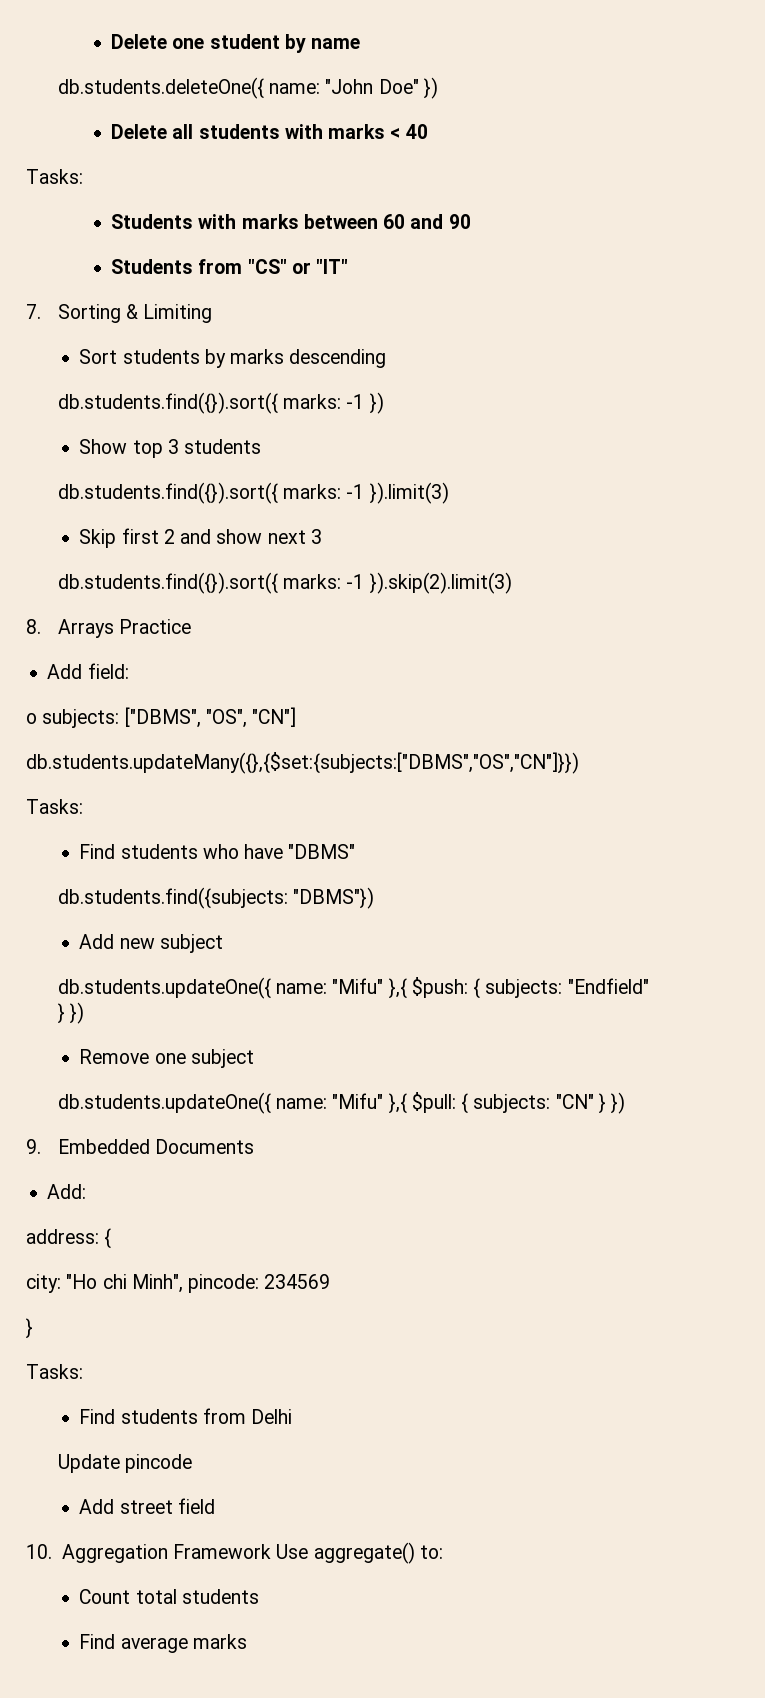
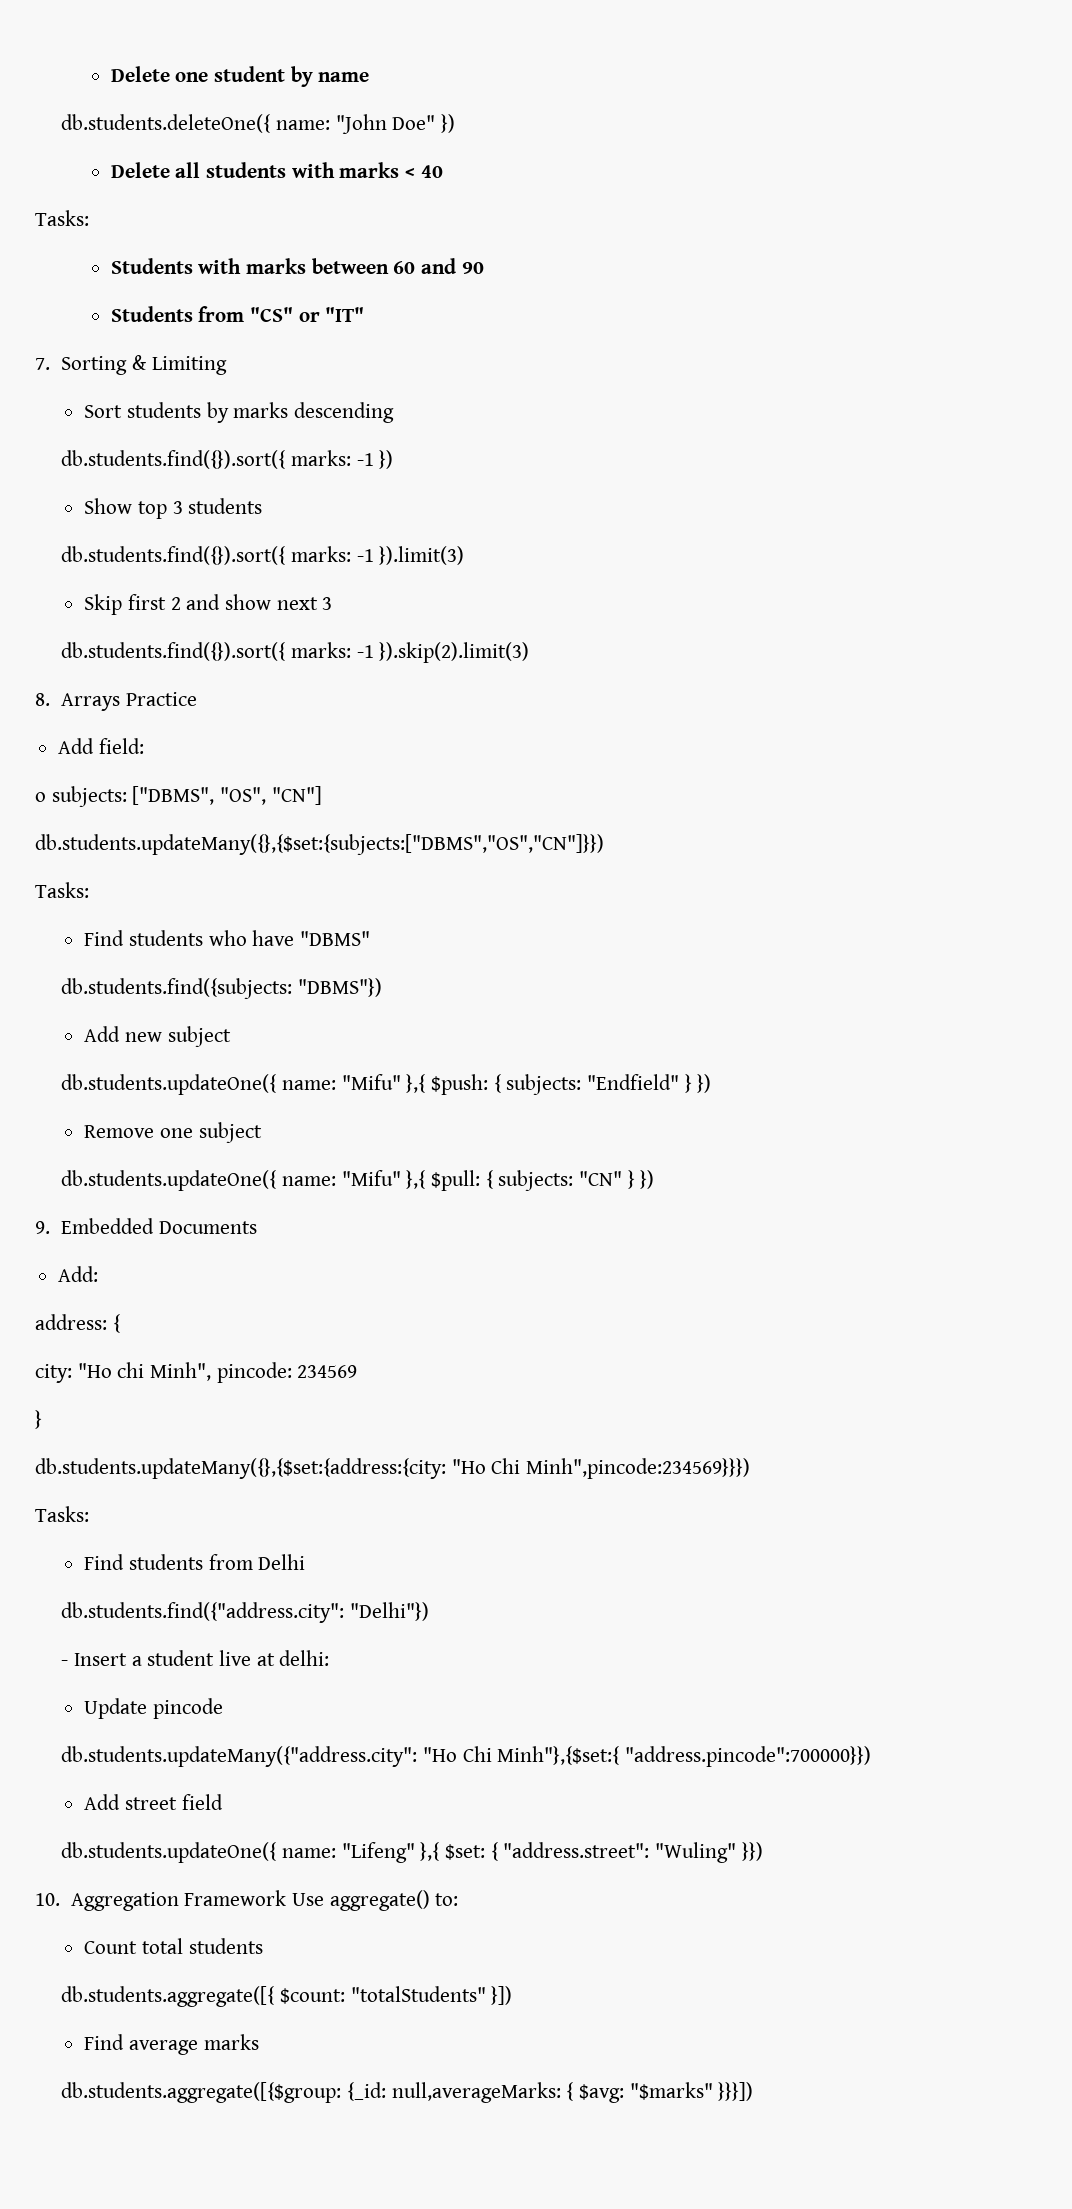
+ db.students.updateMany({},{$set:{address:{city: "Ho Chi Minh",pincode:234569}}})
+ db.students.find({"address.city": "Delhi"})
+ - Insert a student live at delhi:
  Update pincode
+ db.students.updateMany({"address.city": "Ho Chi Minh"},{$set:{ "address.pincode":700000}})
  Add street field
+ db.students.updateOne({ name: "Lifeng" },{ $set: { "address.street": "Wuling" }})
+ db.students.aggregate([{ $count: "totalStudents" }])
+ db.students.aggregate([{$group: {_id: null,averageMarks: { $avg: "$marks" }}}])

